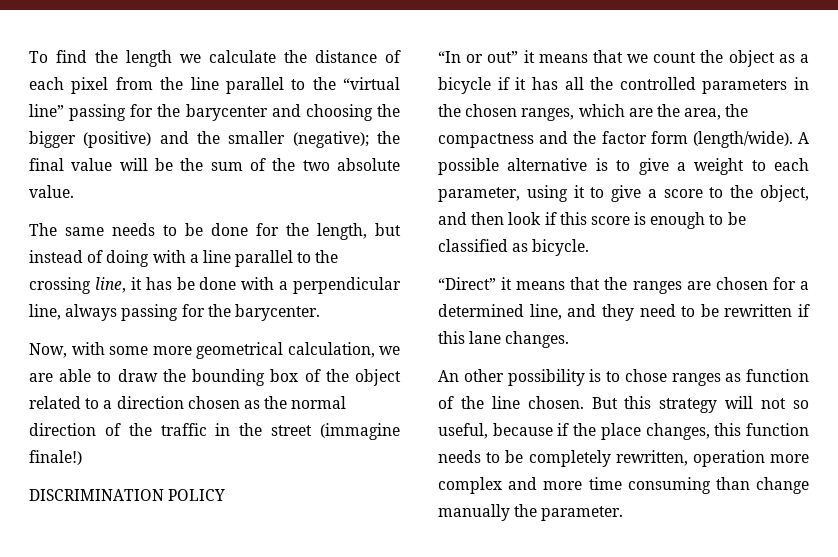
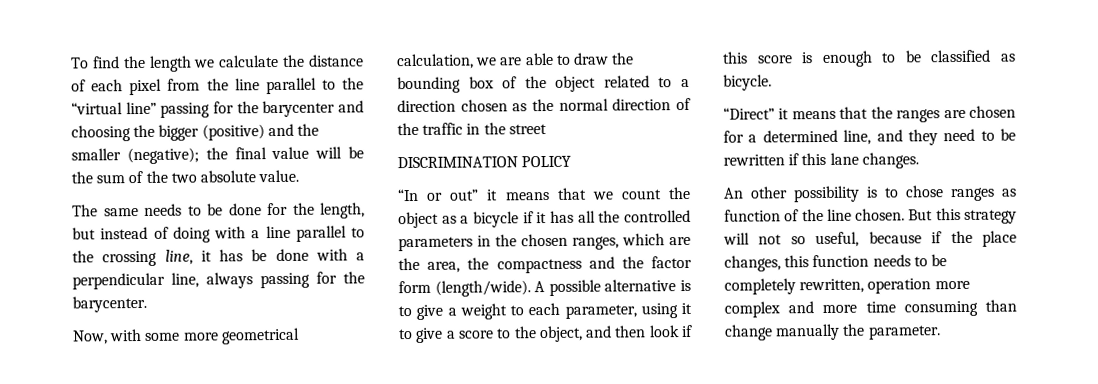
- Now, with some more geometrical calculation, we are able to draw the bounding box of the object related to a direction chosen as the normal direction of the traffic in the street (immagine finale!)
+ Now, with some more geometrical calculation, we are able to draw the bounding box of the object related to a direction chosen as the normal direction of the traffic in the street

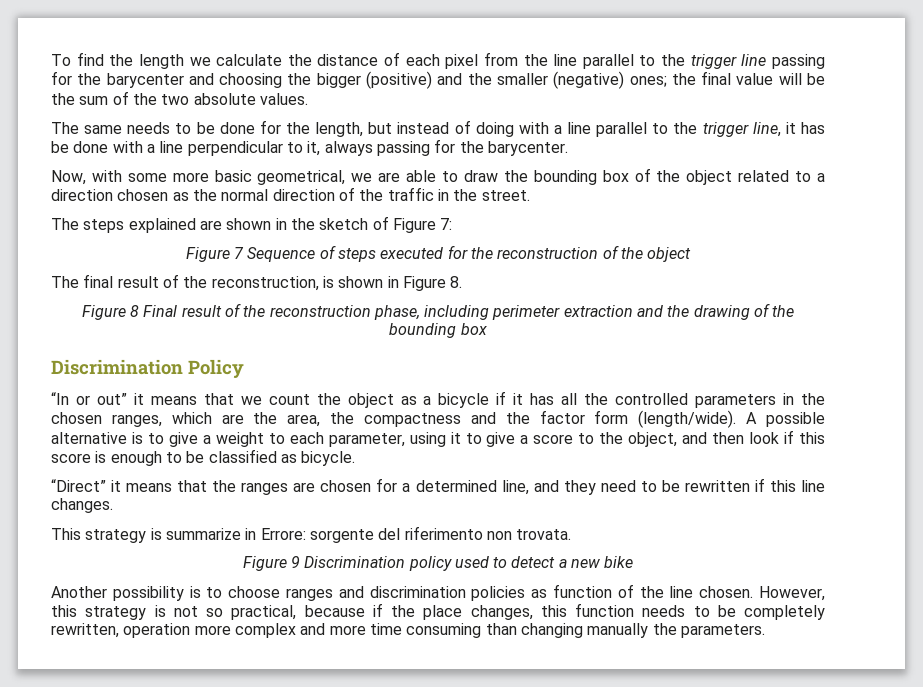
- To find the length we calculate the distance of each pixel from the line parallel to the “virtual line” passing for the barycenter and choosing the bigger (positive) and the smaller (negative); the final value will be the sum of the two absolute value.
+ To find the length we calculate the distance of each pixel from the line parallel to the trigger line passing for the barycenter and choosing the bigger (positive) and the smaller (negative) ones; the final value will be the sum of the two absolute values.
- The same needs to be done for the length, but instead of doing with a line parallel to the crossing line, it has be done with a perpendicular line, always passing for the barycenter.
+ The same needs to be done for the length, but instead of doing with a line parallel to the trigger line, it has be done with a line perpendicular to it, always passing for the barycenter.
- Now, with some more geometrical calculation, we are able to draw the bounding box of the object related to a direction chosen as the normal direction of the traffic in the street
- DISCRIMINATION POLICY
+ Now, with some more basic geometrical, we are able to draw the bounding box of the object related to a direction chosen as the normal direction of the traffic in the street.
+ The steps explained are shown in the sketch of Figure 7:
+ Figure 7 Sequence of steps executed for the reconstruction of the object
+ The final result of the reconstruction, is shown in Figure 8.
+ Figure 8 Final result of the reconstruction phase, including perimeter extraction and the drawing of the bounding box
+ Discrimination Policy
- “Direct” it means that the ranges are chosen for a determined line, and they need to be rewritten if this lane changes.
+ “Direct” it means that the ranges are chosen for a determined line, and they need to be rewritten if this line changes.
- An other possibility is to chose ranges as function of the line chosen.
+ This strategy is summarize in Errore: sorgente del riferimento non trovata.
+ Figure 9 Discrimination policy used to detect a new bike
+ Another possibility is to choose ranges and discrimination policies as function of the line chosen.
- But this strategy will not so useful, because if the place changes, this function needs to be completely rewritten, operation more complex and more time consuming than change manually the parameter.
+ However, this strategy is not so practical, because if the place changes, this function needs to be completely rewritten, operation more complex and more time consuming than changing manually the parameters.

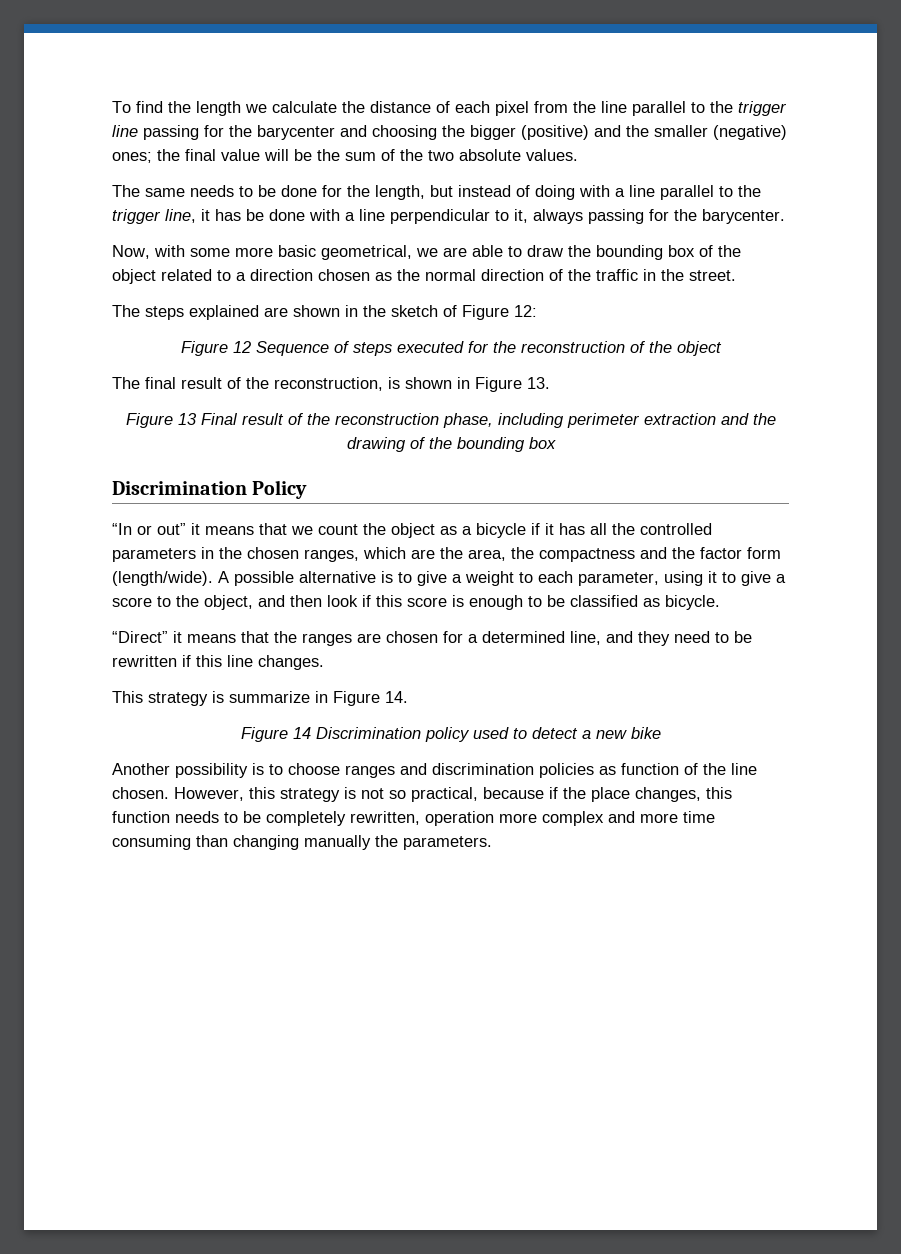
- The steps explained are shown in the sketch of Figure 7:
- Figure 7 Sequence of steps executed for the reconstruction of the object
+ The steps explained are shown in the sketch of Figure 12:
+ Figure 12 Sequence of steps executed for the reconstruction of the object
- The final result of the reconstruction, is shown in Figure 8.
- Figure 8 Final result of the reconstruction phase, including perimeter extraction and the drawing of the bounding box
+ The final result of the reconstruction, is shown in Figure 13.
+ Figure 13 Final result of the reconstruction phase, including perimeter extraction and the drawing of the bounding box
- This strategy is summarize in Errore: sorgente del riferimento non trovata.
- Figure 9 Discrimination policy used to detect a new bike
+ This strategy is summarize in Figure 14.
+ Figure 14 Discrimination policy used to detect a new bike

